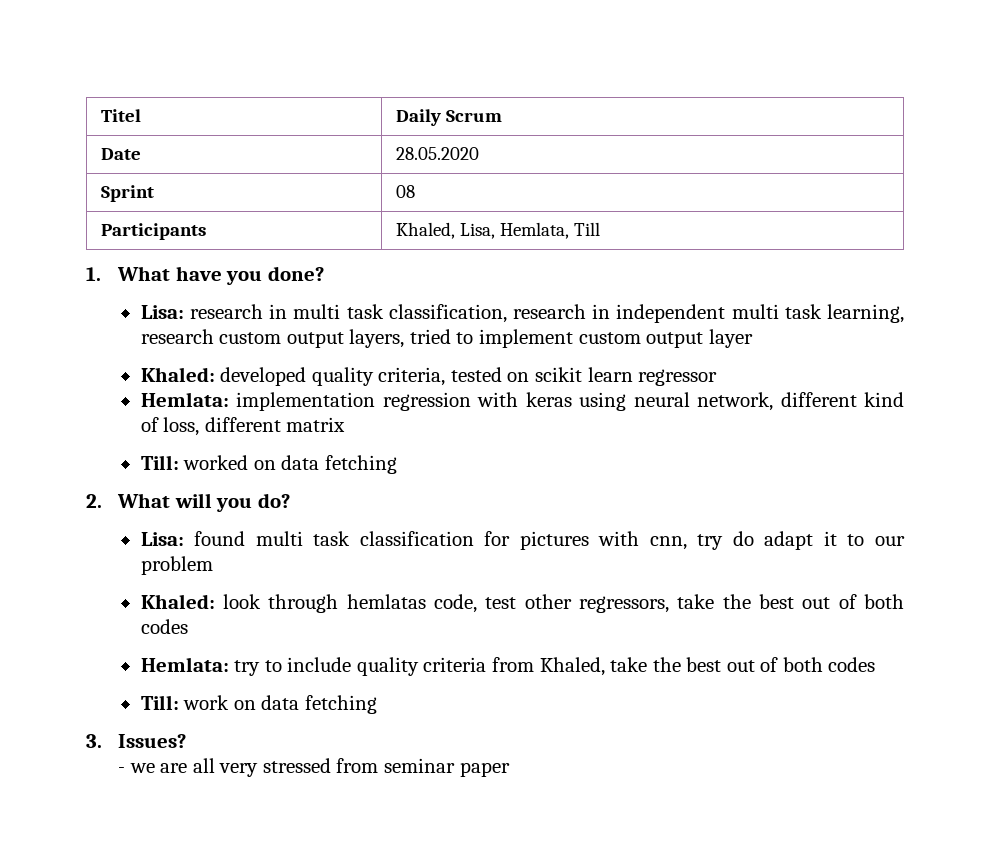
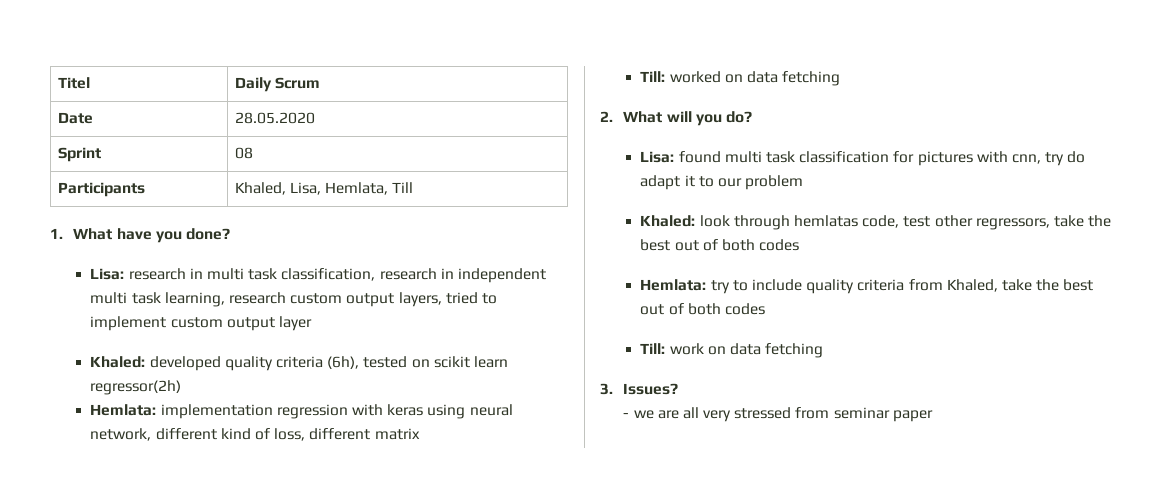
- Khaled: developed quality criteria, tested on scikit learn regressor
+ Khaled: developed quality criteria (6h), tested on scikit learn regressor(2h)

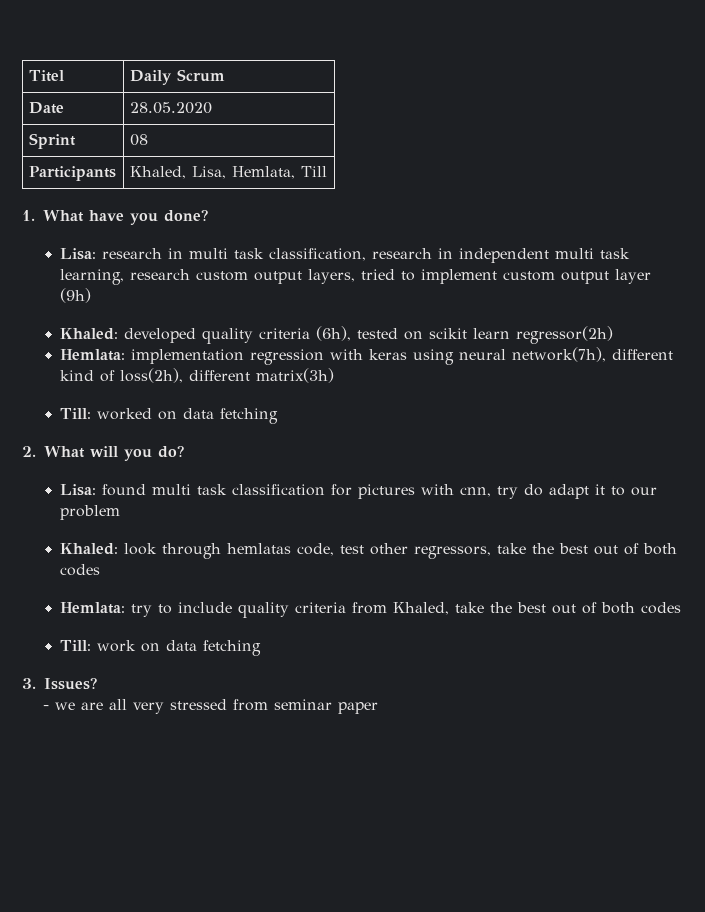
- Lisa: research in multi task classification, research in independent multi task learning, research custom output layers, tried to implement custom output layer
+ Lisa: research in multi task classification, research in independent multi task learning, research custom output layers, tried to implement custom output layer (9h)
- Hemlata: implementation regression with keras using neural network, different kind of loss, different matrix
+ Hemlata: implementation regression with keras using neural network(7h), different kind of loss(2h), different matrix(3h)

